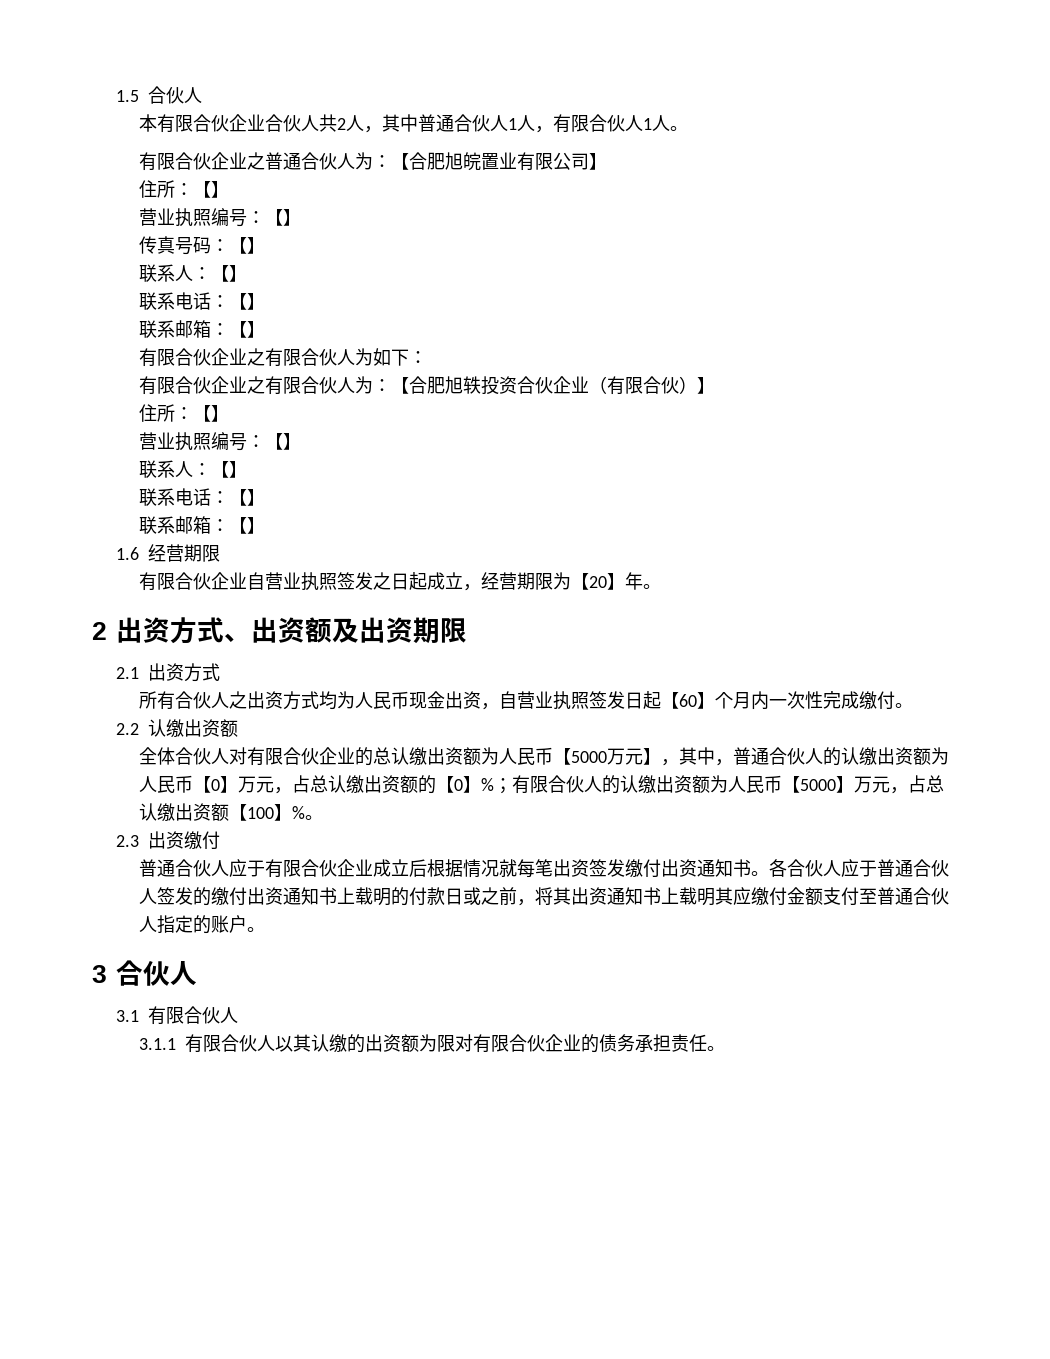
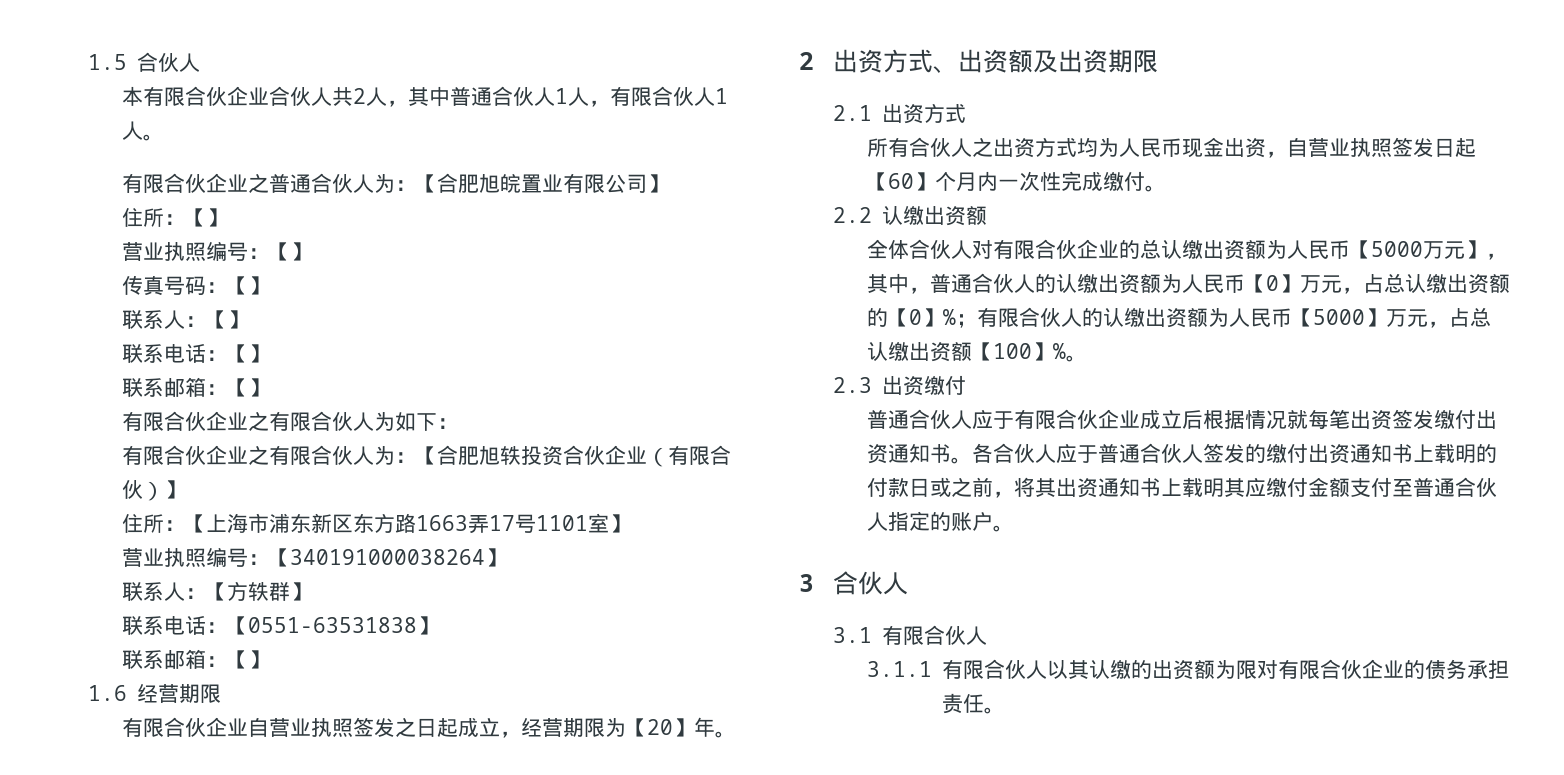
  有限合伙企业之有限合伙人为：【合肥旭轶投资合伙企业（有限合伙）】
- 住所：【】
- 营业执照编号：【】
- 联系人：【】
- 联系电话：【】
+ 住所：【上海市浦东新区东方路1663弄17号1101室】
+ 营业执照编号：【340191000038264】
+ 联系人：【方轶群】
+ 联系电话：【0551-63531838】

